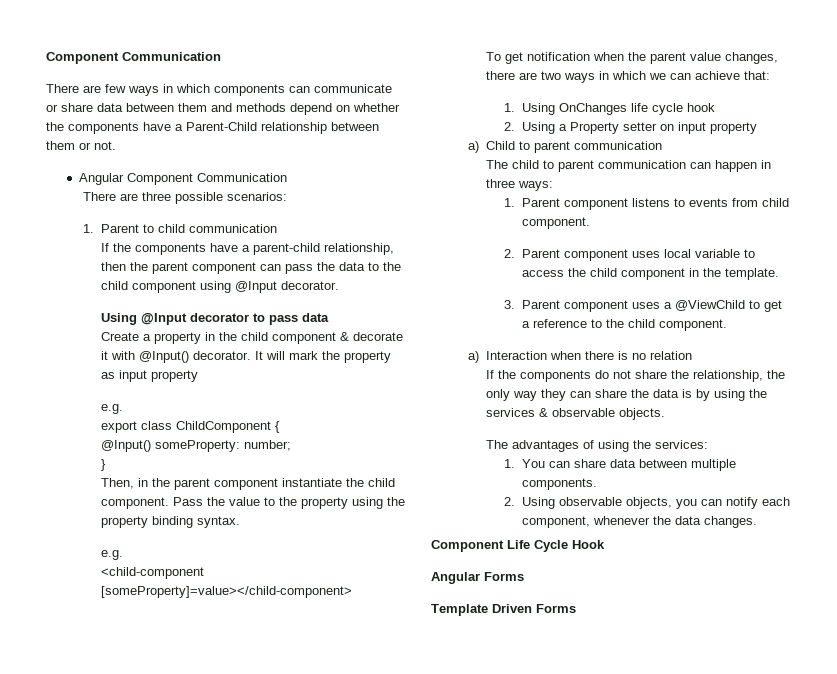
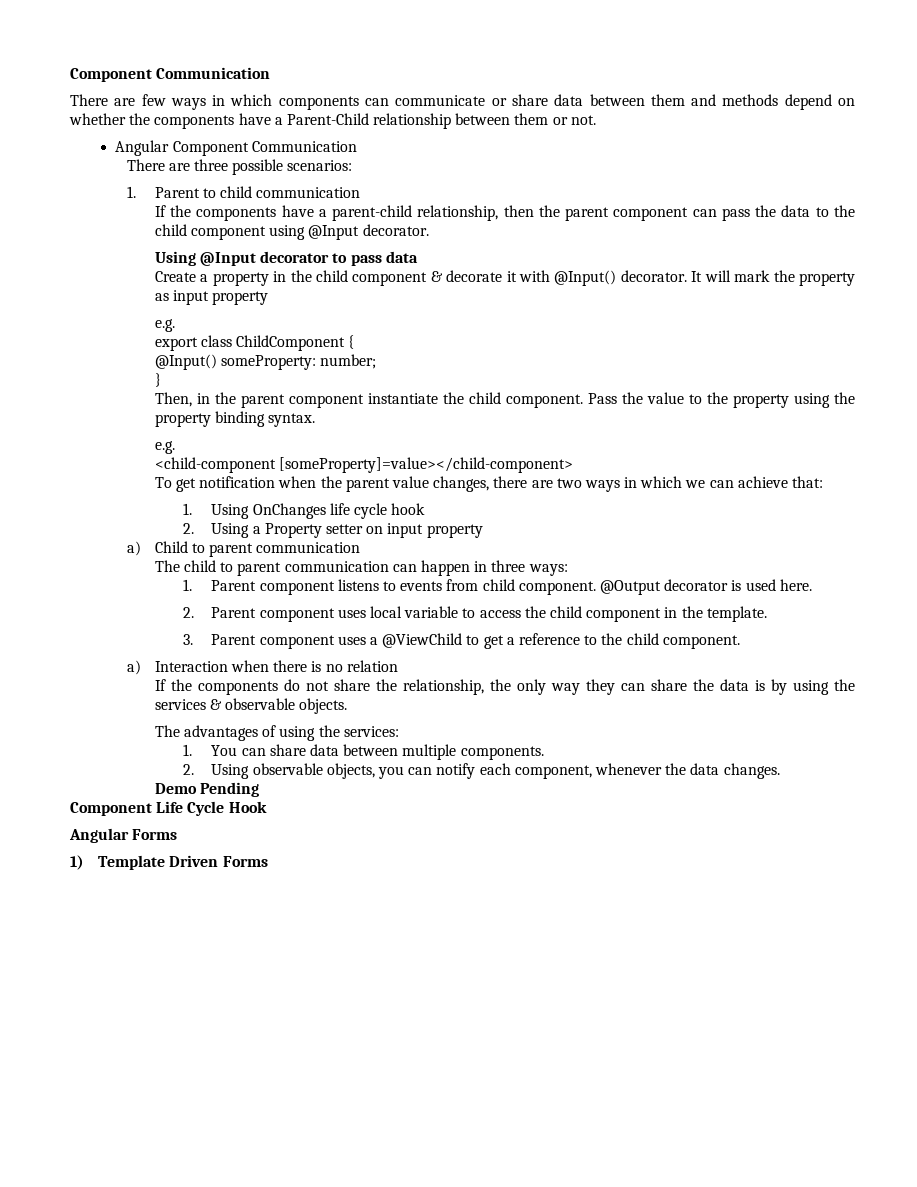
+ @Output decorator is used here.
+ Demo Pending
- Template Driven Forms
+ 1) Template Driven Forms

